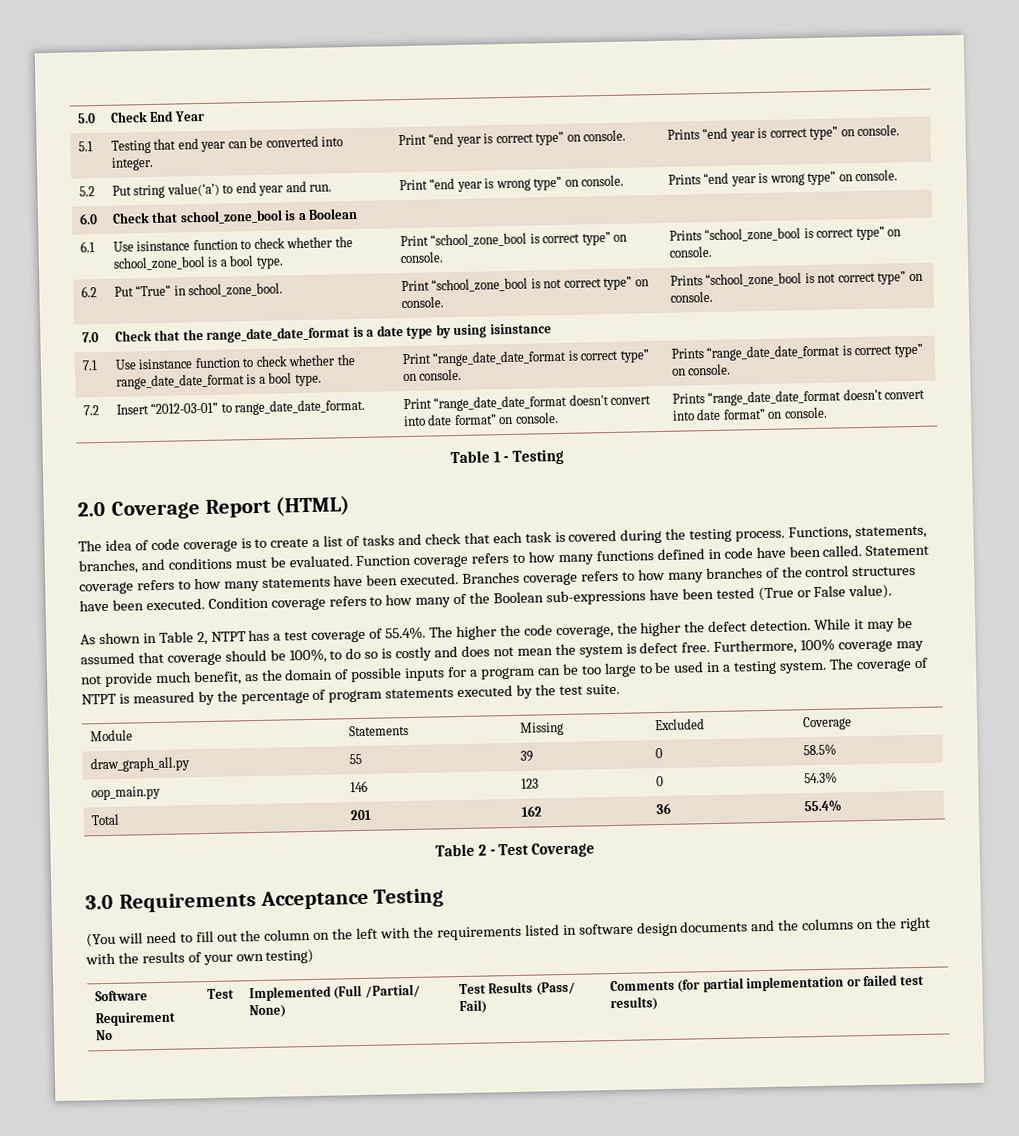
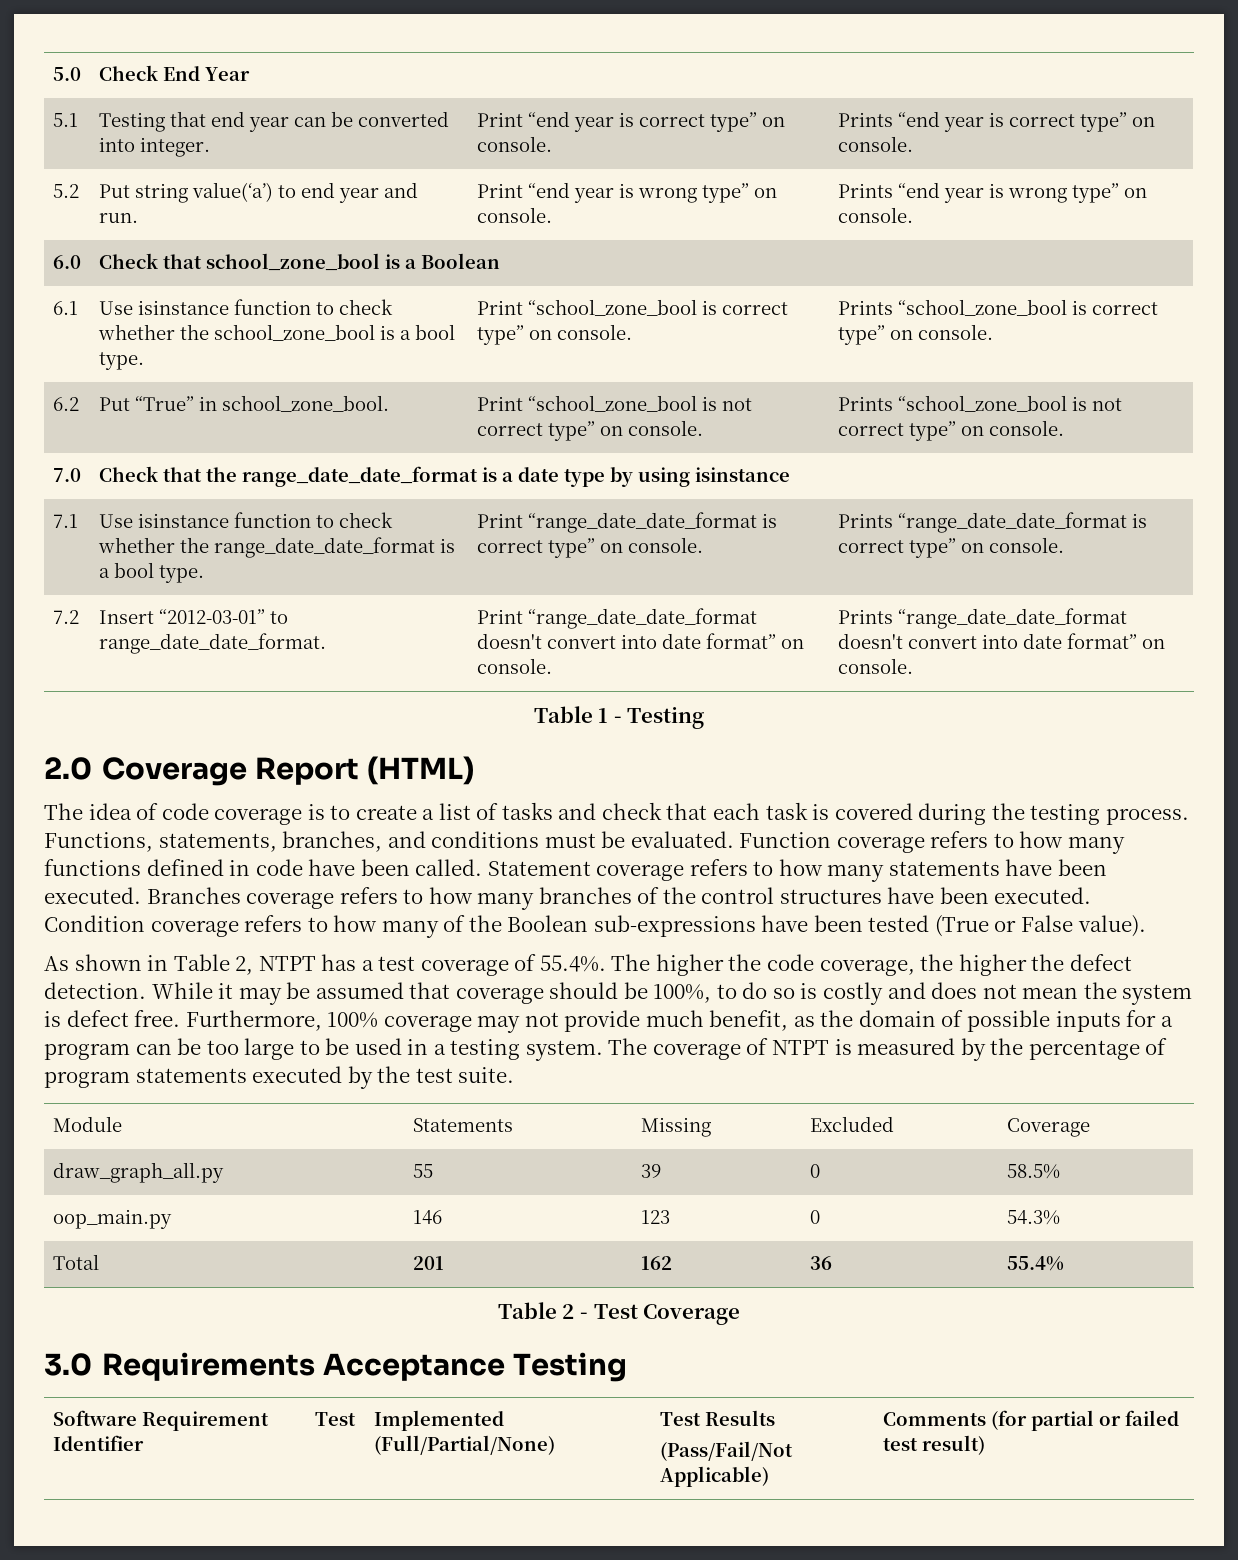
- (You will need to fill out the column on the left with the requirements listed in software design documents and the columns on the right with the results of your own testing)
- Software
- Requirement No | Test | Implemented (Full /Partial/ None) | Test Results (Pass/ Fail) | Comments (for partial implementation or failed test results)
+ Software Requirement Identifier | Test | Implemented (Full/Partial/None) | Test Results
+ (Pass/Fail/Not Applicable) | Comments (for partial or failed test result)

